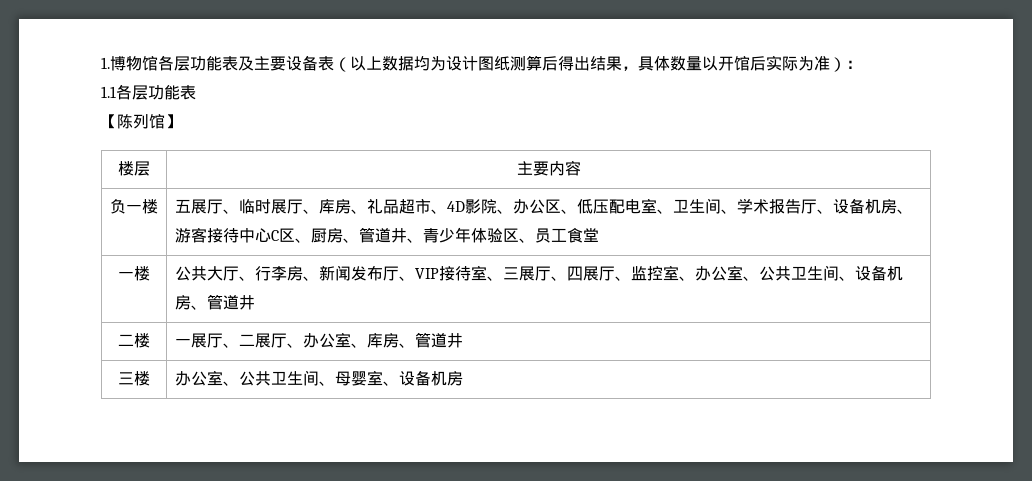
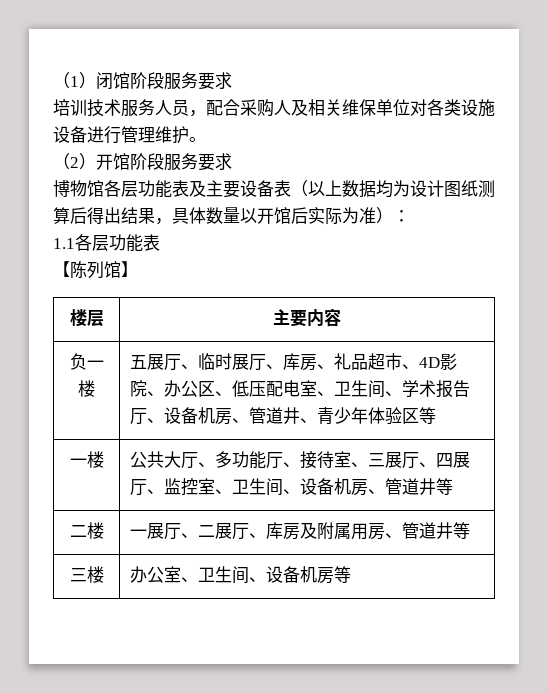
- 1.博物馆各层功能表及主要设备表（以上数据均为设计图纸测算后得出结果，具体数量以开馆后实际为准）：
+ （1）闭馆阶段服务要求
+ 培训技术服务人员，配合采购人及相关维保单位对各类设施设备进行管理维护。
+ （2）开馆阶段服务要求
+ 博物馆各层功能表及主要设备表（以上数据均为设计图纸测算后得出结果，具体数量以开馆后实际为准）：
- 负一楼 | 五展厅、临时展厅、库房、礼品超市、4D影院、办公区、低压配电室、卫生间、学术报告厅、设备机房、游客接待中心C区、厨房、管道井、青少年体验区、员工食堂
+ 负一楼 | 五展厅、临时展厅、库房、礼品超市、4D影院、办公区、低压配电室、卫生间、学术报告厅、设备机房、管道井、青少年体验区等
- 一楼 | 公共大厅、行李房、新闻发布厅、VIP接待室、三展厅、四展厅、监控室、办公室、公共卫生间、设备机房、管道井
+ 一楼 | 公共大厅、多功能厅、接待室、三展厅、四展厅、监控室、卫生间、设备机房、管道井等
- 二楼 | 一展厅、二展厅、办公室、库房、管道井
+ 二楼 | 一展厅、二展厅、库房及附属用房、管道井等
- 三楼 | 办公室、公共卫生间、母婴室、设备机房
+ 三楼 | 办公室、卫生间、设备机房等

